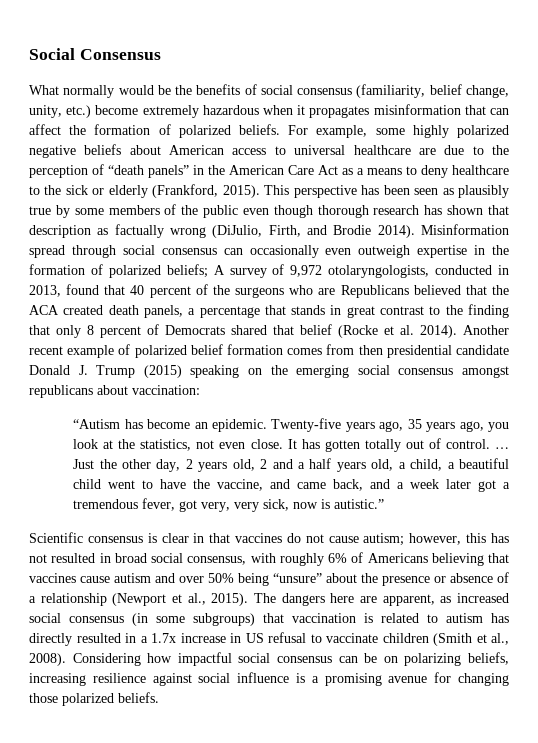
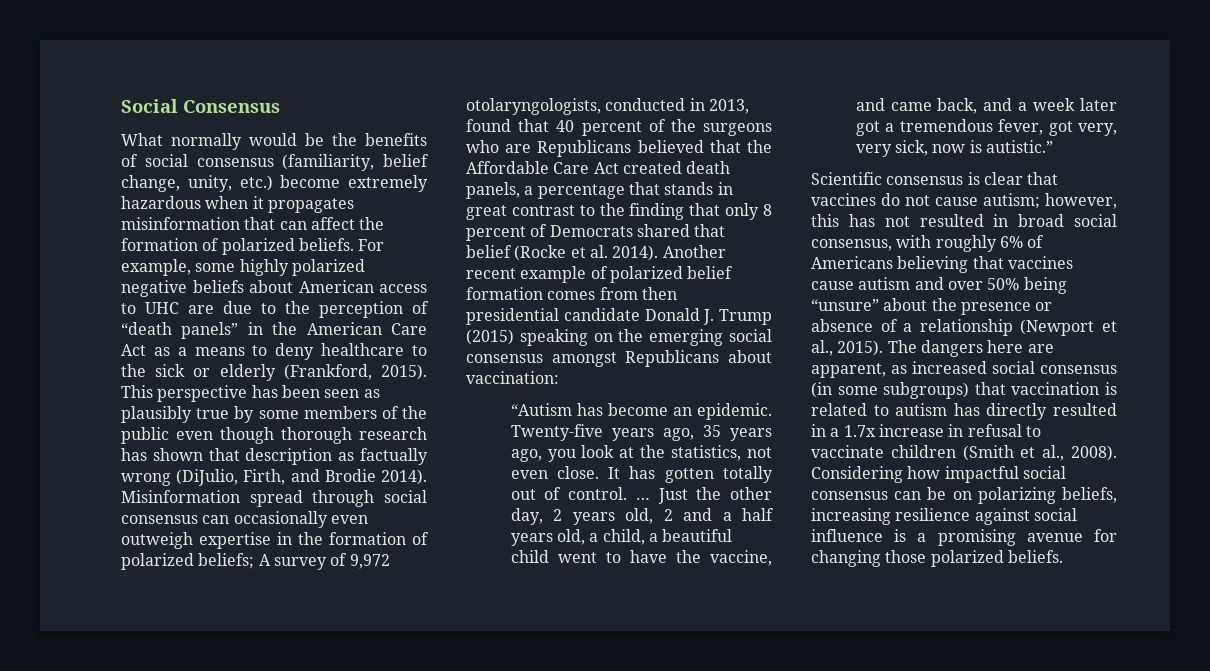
- For example, some highly polarized negative beliefs about American access to universal healthcare are due to the perception of “death panels” in the American Care Act as a means to deny healthcare to the sick or elderly (Frankford, 2015).
+ For example, some highly polarized negative beliefs about American access to UHC are due to the perception of “death panels” in the American Care Act as a means to deny healthcare to the sick or elderly (Frankford, 2015).
- A survey of 9,972 otolaryngologists, conducted in 2013, found that 40 percent of the surgeons who are Republicans believed that the ACA created death panels, a percentage that stands in great contrast to the finding that only 8 percent of Democrats shared that belief (Rocke et al. 2014).
+ A survey of 9,972 otolaryngologists, conducted in 2013, found that 40 percent of the surgeons who are Republicans believed that the Affordable Care Act created death panels, a percentage that stands in great contrast to the finding that only 8 percent of Democrats shared that belief (Rocke et al. 2014).
- Another recent example of polarized belief formation comes from then presidential candidate Donald J. Trump (2015) speaking on the emerging social consensus amongst republicans about vaccination:
+ Another recent example of polarized belief formation comes from then presidential candidate Donald J. Trump (2015) speaking on the emerging social consensus amongst Republicans about vaccination:
- Scientific consensus is clear in that vaccines do not cause autism; however, this has not resulted in broad social consensus, with roughly 6% of Americans believing that vaccines cause autism and over 50% being “unsure” about the presence or absence of a relationship (Newport et al., 2015).
+ Scientific consensus is clear that vaccines do not cause autism; however, this has not resulted in broad social consensus, with roughly 6% of Americans believing that vaccines cause autism and over 50% being “unsure” about the presence or absence of a relationship (Newport et al., 2015).
- The dangers here are apparent, as increased social consensus (in some subgroups) that vaccination is related to autism has directly resulted in a 1.7x increase in US refusal to vaccinate children (Smith et al., 2008).
+ The dangers here are apparent, as increased social consensus (in some subgroups) that vaccination is related to autism has directly resulted in a 1.7x increase in refusal to vaccinate children (Smith et al., 2008).

